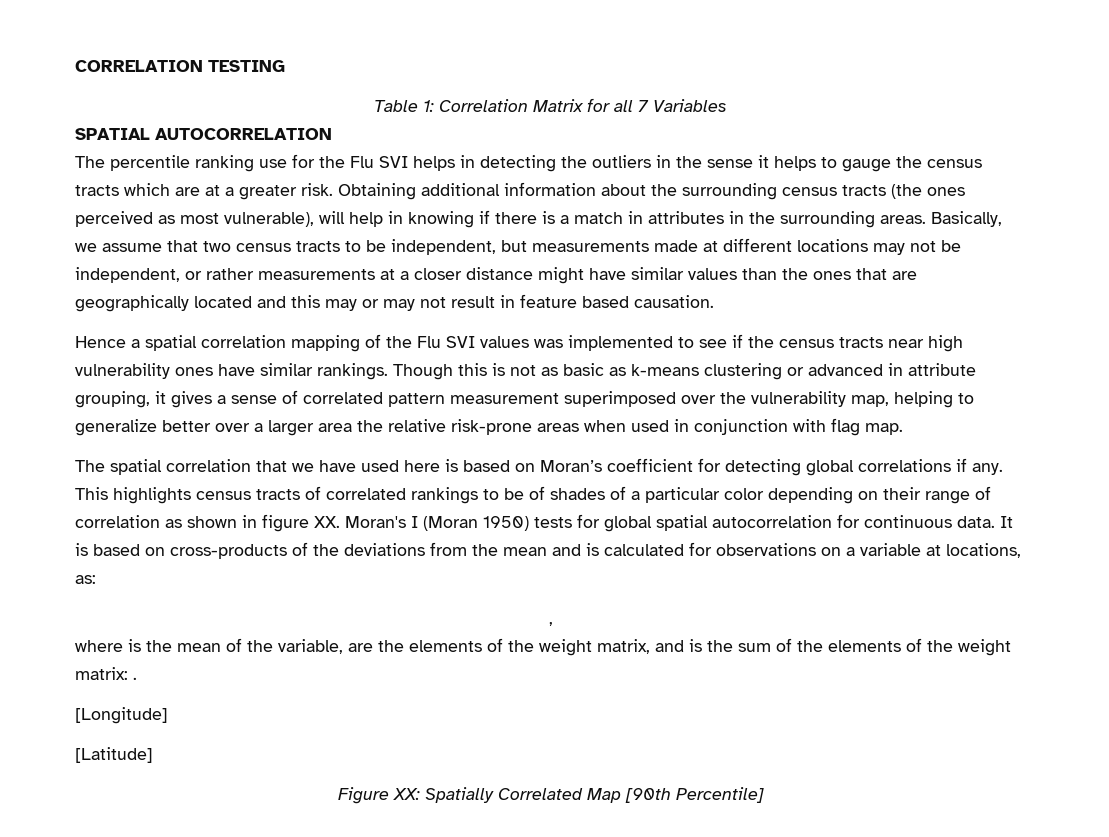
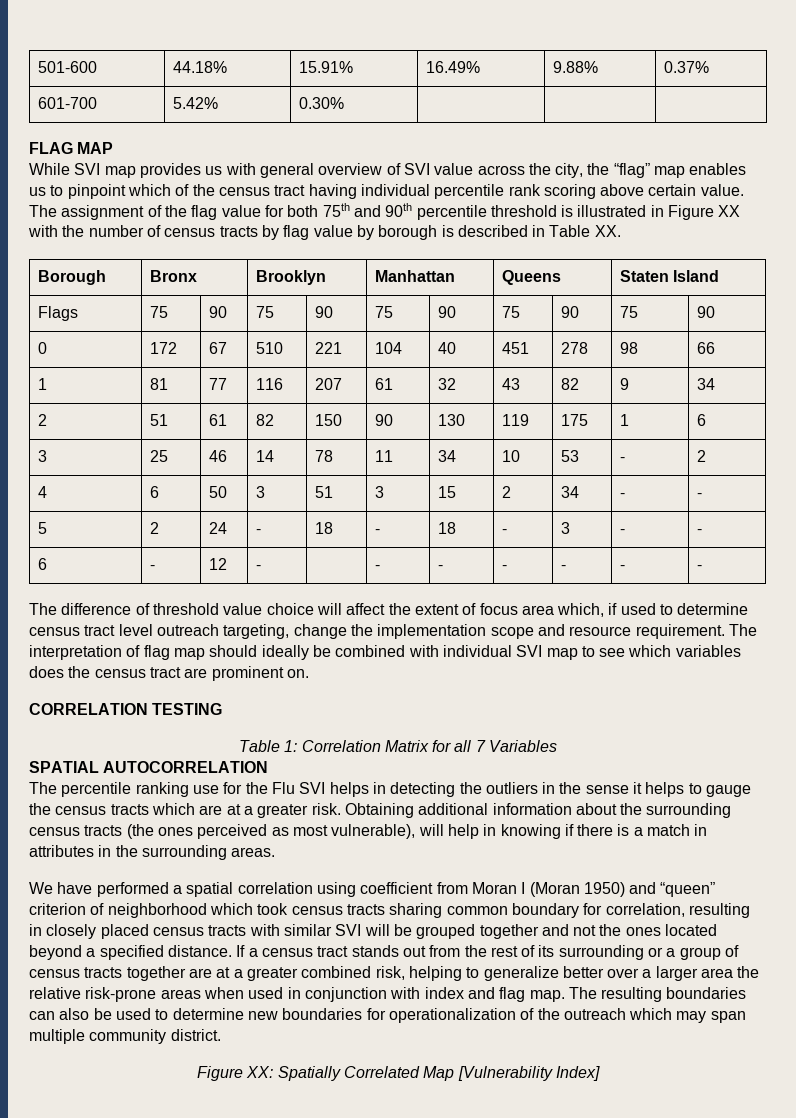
+ 501-600 | 44.18% | 15.91% | 16.49% | 9.88% | 0.37%
+ 601-700 | 5.42% | 0.30% | | |
+ FLAG MAP
+ While SVI map provides us with general overview of SVI value across the city, the “flag” map enables us to pinpoint which of the census tract having individual percentile rank scoring above certain value. The assignment of the flag value for both 75th and 90th percentile threshold is illustrated in Figure XX with the number of census tracts by flag value by borough is described in Table XX.
+ Borough | Bronx | Brooklyn | Manhattan | Queens | Staten Island
+ Flags | 75 | 90 | 75 | 90 | 75 | 90 | 75 | 90 | 75 | 90
+ 0 | 172 | 67 | 510 | 221 | 104 | 40 | 451 | 278 | 98 | 66
+ 1 | 81 | 77 | 116 | 207 | 61 | 32 | 43 | 82 | 9 | 34
+ 2 | 51 | 61 | 82 | 150 | 90 | 130 | 119 | 175 | 1 | 6
+ 3 | 25 | 46 | 14 | 78 | 11 | 34 | 10 | 53 | - | 2
+ 4 | 6 | 50 | 3 | 51 | 3 | 15 | 2 | 34 | - | -
+ 5 | 2 | 24 | - | 18 | - | 18 | - | 3 | - | -
+ 6 | - | 12 | - | | - | - | - | - | - | -
+ The difference of threshold value choice will affect the extent of focus area which, if used to determine census tract level outreach targeting, change the implementation scope and resource requirement. The interpretation of flag map should ideally be combined with individual SVI map to see which variables does the census tract are prominent on.
- Obtaining additional information about the surrounding census tracts (the ones perceived as most vulnerable), will help in knowing if there is a match in attributes in the surrounding areas. Basically, we assume that two census tracts to be independent, but measurements made at different locations may not be independent, or rather measurements at a closer distance might have similar values than the ones that are geographically located and this may or may not result in feature based causation.
- Hence a spatial correlation mapping of the Flu SVI values was implemented to see if the census tracts near high vulnerability ones have similar rankings. Though this is not as basic as k-means clustering or advanced in attribute grouping, it gives a sense of correlated pattern measurement superimposed over the vulnerability map, helping to generalize better over a larger area the relative risk-prone areas when used in conjunction with flag map.
- The spatial correlation that we have used here is based on Moran’s coefficient for detecting global correlations if any. This highlights census tracts of correlated rankings to be of shades of a particular color depending on their range of correlation as shown in figure XX. Moran's I (Moran 1950) tests for global spatial autocorrelation for continuous data. It is based on cross-products of the deviations from the mean and is calculated for observations on a variable at locations, as:
- ,
- where is the mean of the variable, are the elements of the weight matrix, and is the sum of the elements of the weight matrix: .
- [Longitude]
- [Latitude]
+ Obtaining additional information about the surrounding census tracts (the ones perceived as most vulnerable), will help in knowing if there is a match in attributes in the surrounding areas.
+ We have performed a spatial correlation using coefficient from Moran I (Moran 1950) and “queen” criterion of neighborhood which took census tracts sharing common boundary for correlation, resulting in closely placed census tracts with similar SVI will be grouped together and not the ones located beyond a specified distance. If a census tract stands out from the rest of its surrounding or a group of census tracts together are at a greater combined risk, helping to generalize better over a larger area the relative risk-prone areas when used in conjunction with index and flag map. The resulting boundaries can also be used to determine new boundaries for operationalization of the outreach which may span multiple community district.
- Figure XX: Spatially Correlated Map [90th Percentile]
+ Figure XX: Spatially Correlated Map [Vulnerability Index]

